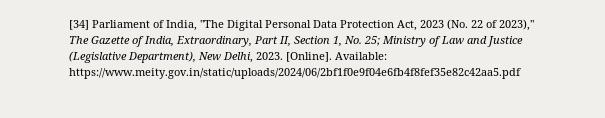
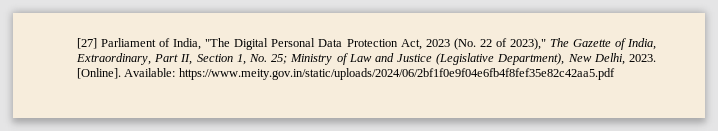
- [34] Parliament of India, "The Digital Personal Data Protection Act, 2023 (No. 22 of 2023)," The Gazette of India, Extraordinary, Part II, Section 1, No. 25; Ministry of Law and Justice (Legislative Department), New Delhi, 2023.
+ [27] Parliament of India, "The Digital Personal Data Protection Act, 2023 (No. 22 of 2023)," The Gazette of India, Extraordinary, Part II, Section 1, No. 25; Ministry of Law and Justice (Legislative Department), New Delhi, 2023.

